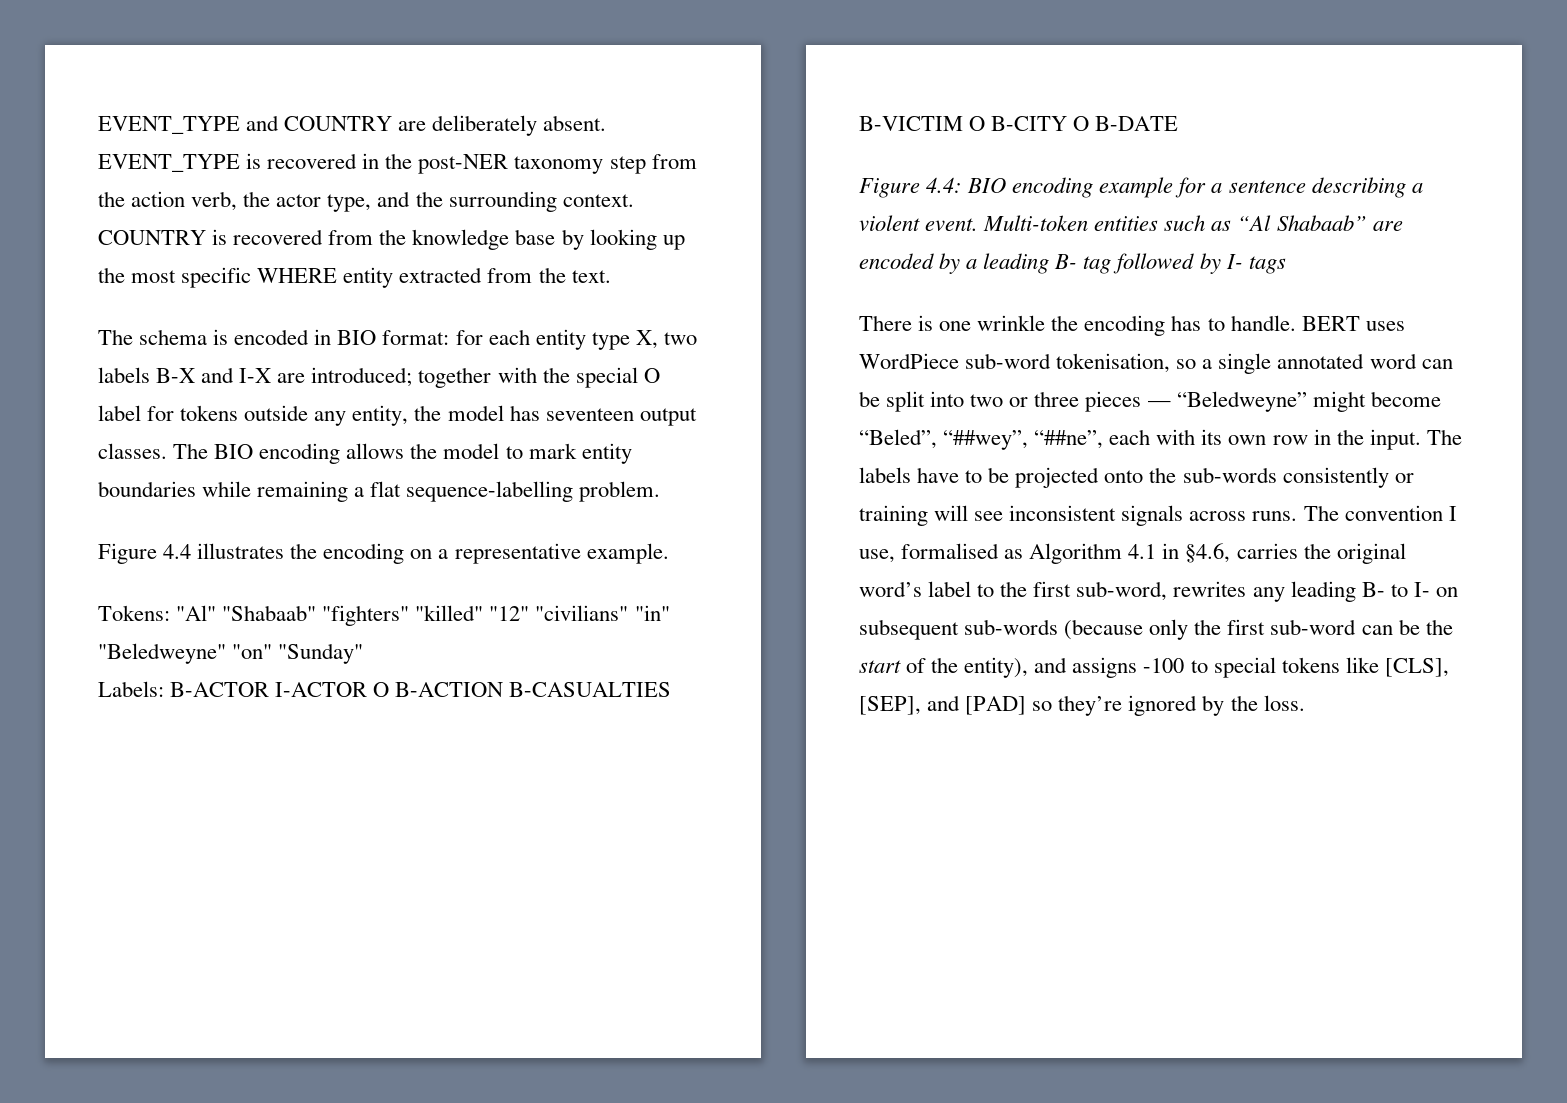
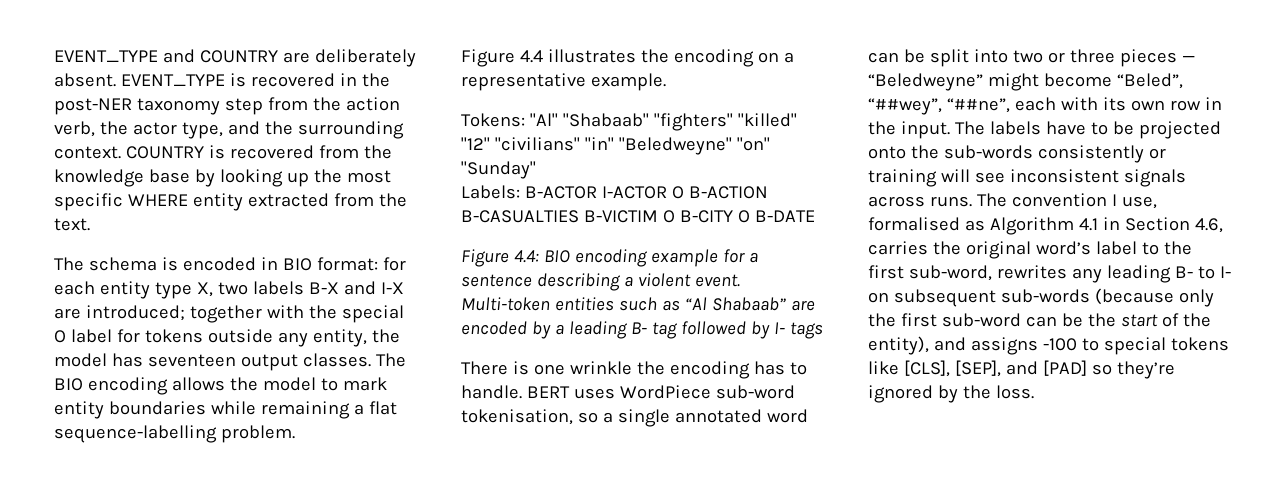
- The convention I use, formalised as Algorithm 4.1 in §4.6, carries the original word’s label to the first sub-word, rewrites any leading B- to I- on subsequent sub-words (because only the first sub-word can be the start of the entity), and assigns -100 to special tokens like [CLS], [SEP], and [PAD] so they’re ignored by the loss.
+ The convention I use, formalised as Algorithm 4.1 in Section 4.6, carries the original word’s label to the first sub-word, rewrites any leading B- to I- on subsequent sub-words (because only the first sub-word can be the start of the entity), and assigns -100 to special tokens like [CLS], [SEP], and [PAD] so they’re ignored by the loss.

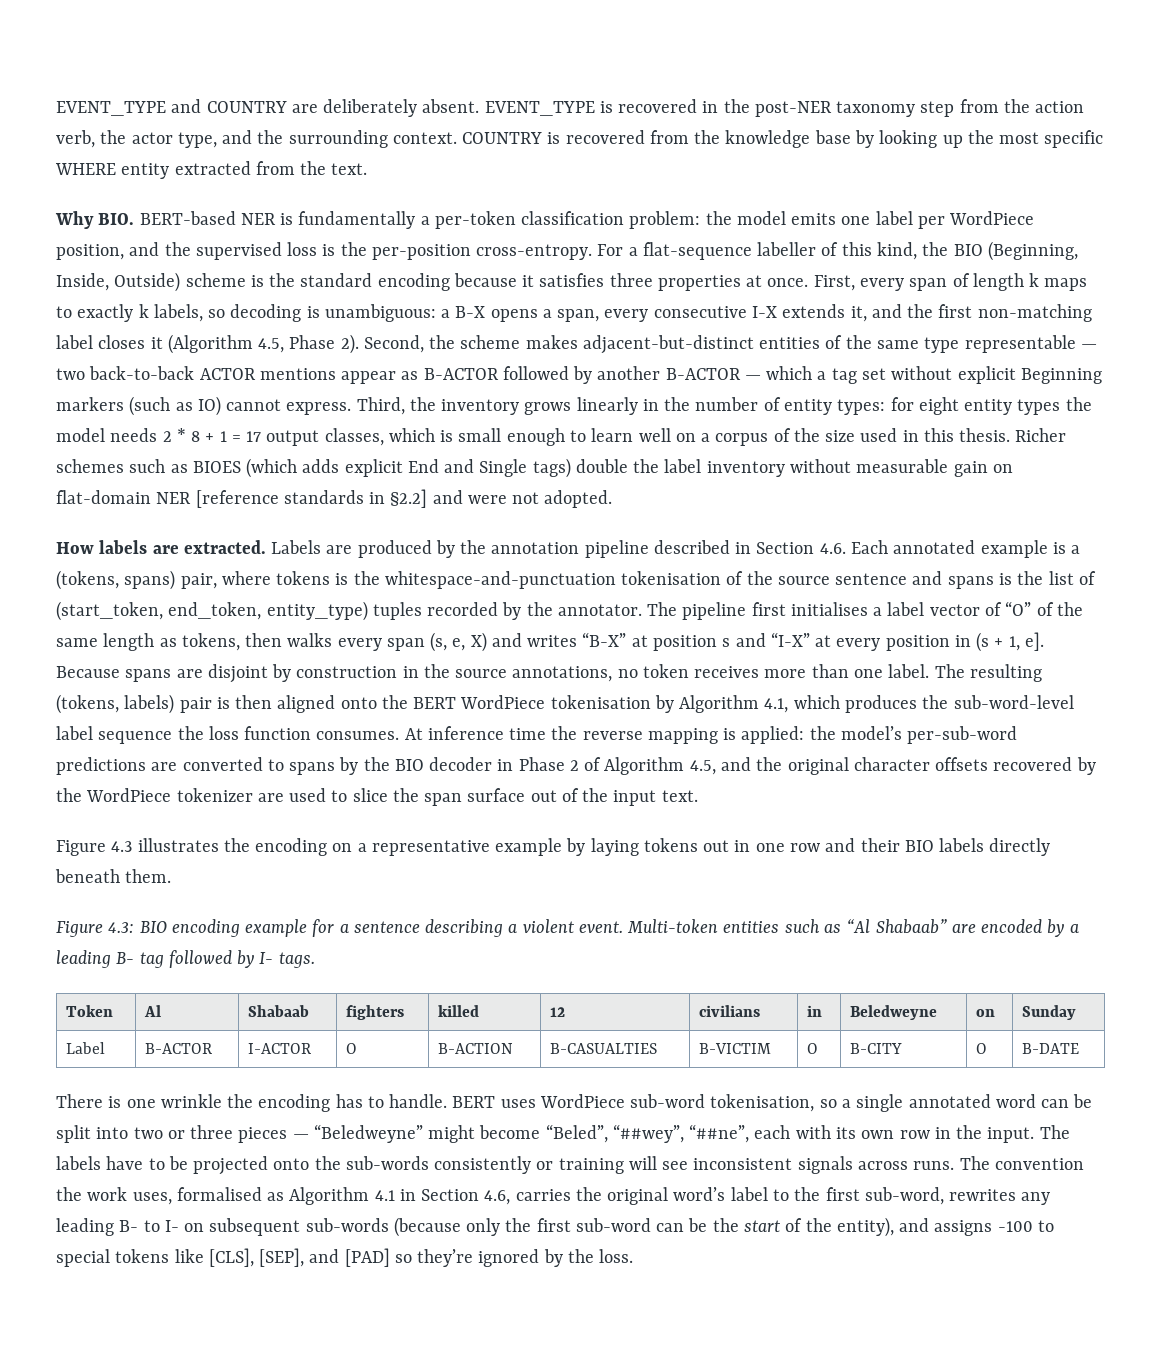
- The schema is encoded in BIO format: for each entity type X, two labels B-X and I-X are introduced; together with the special O label for tokens outside any entity, the model has seventeen output classes. The BIO encoding allows the model to mark entity boundaries while remaining a flat sequence-labelling problem.
- Figure 4.4 illustrates the encoding on a representative example.
- Tokens: "Al" "Shabaab" "fighters" "killed" "12" "civilians" "in" "Beledweyne" "on" "Sunday"
- Labels: B-ACTOR I-ACTOR O B-ACTION B-CASUALTIES B-VICTIM O B-CITY O B-DATE
- Figure 4.4: BIO encoding example for a sentence describing a violent event.
+ Why BIO. BERT-based NER is fundamentally a per-token classification problem: the model emits one label per WordPiece position, and the supervised loss is the per-position cross-entropy. For a flat-sequence labeller of this kind, the BIO (Beginning, Inside, Outside) scheme is the standard encoding because it satisfies three properties at once. First, every span of length k maps to exactly k labels, so decoding is unambiguous: a B-X opens a span, every consecutive I-X extends it, and the first non-matching label closes it (Algorithm 4.5, Phase 2). Second, the scheme makes adjacent-but-distinct entities of the same type representable — two back-to-back ACTOR mentions appear as B-ACTOR followed by another B-ACTOR — which a tag set without explicit Beginning markers (such as IO) cannot express. Third, the inventory grows linearly in the number of entity types: for eight entity types the model needs 2 * 8 + 1 = 17 output classes, which is small enough to learn well on a corpus of the size used in this thesis. Richer schemes such as BIOES (which adds explicit End and Single tags) double the label inventory without measurable gain on flat-domain NER [reference standards in §2.2] and were not adopted.
+ How labels are extracted. Labels are produced by the annotation pipeline described in Section 4.6. Each annotated example is a (tokens, spans) pair, where tokens is the whitespace-and-punctuation tokenisation of the source sentence and spans is the list of (start_token, end_token, entity_type) tuples recorded by the annotator. The pipeline first initialises a label vector of “O” of the same length as tokens, then walks every span (s, e, X) and writes “B-X” at position s and “I-X” at every position in (s + 1, e]. Because spans are disjoint by construction in the source annotations, no token receives more than one label. The resulting (tokens, labels) pair is then aligned onto the BERT WordPiece tokenisation by Algorithm 4.1, which produces the sub-word-level label sequence the loss function consumes. At inference time the reverse mapping is applied: the model’s per-sub-word predictions are converted to spans by the BIO decoder in Phase 2 of Algorithm 4.5, and the original character offsets recovered by the WordPiece tokenizer are used to slice the span surface out of the input text.
+ Figure 4.3 illustrates the encoding on a representative example by laying tokens out in one row and their BIO labels directly beneath them.
+ Figure 4.3: BIO encoding example for a sentence describing a violent event.
- Multi-token entities such as “Al Shabaab” are encoded by a leading B- tag followed by I- tags
+ Multi-token entities such as “Al Shabaab” are encoded by a leading B- tag followed by I- tags.
+ Token | Al | Shabaab | fighters | killed | 12 | civilians | in | Beledweyne | on | Sunday
+ Label | B-ACTOR | I-ACTOR | O | B-ACTION | B-CASUALTIES | B-VICTIM | O | B-CITY | O | B-DATE
- The convention I use, formalised as Algorithm 4.1 in Section 4.6, carries the original word’s label to the first sub-word, rewrites any leading B- to I- on subsequent sub-words (because only the first sub-word can be the start of the entity), and assigns -100 to special tokens like [CLS], [SEP], and [PAD] so they’re ignored by the loss.
+ The convention the work uses, formalised as Algorithm 4.1 in Section 4.6, carries the original word’s label to the first sub-word, rewrites any leading B- to I- on subsequent sub-words (because only the first sub-word can be the start of the entity), and assigns -100 to special tokens like [CLS], [SEP], and [PAD] so they’re ignored by the loss.

